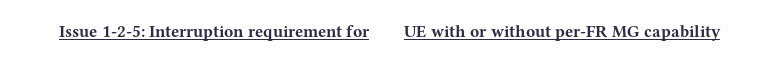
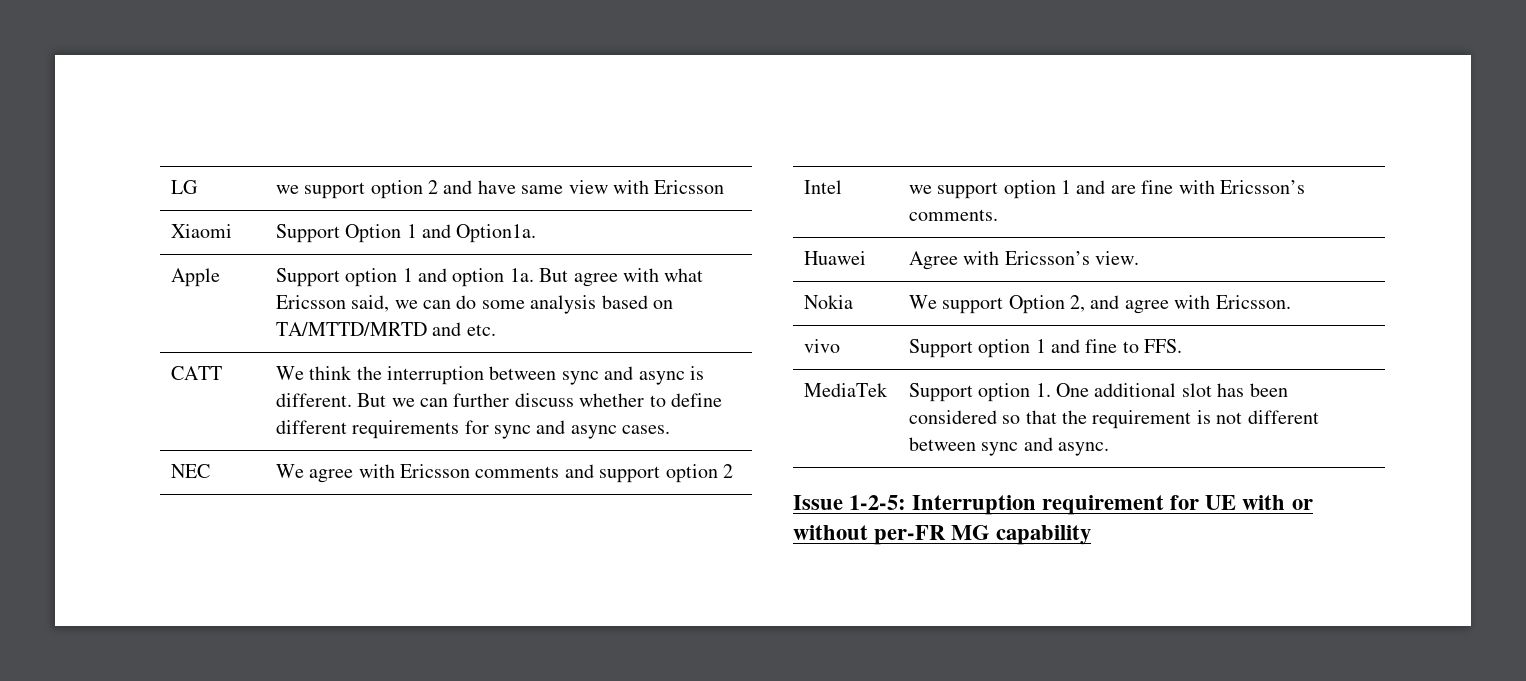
+ LG | we support option 2 and have same view with Ericsson
+ Xiaomi | Support Option 1 and Option1a.
+ Apple | Support option 1 and option 1a. But agree with what Ericsson said, we can do some analysis based on TA/MTTD/MRTD and etc.
+ CATT | We think the interruption between sync and async is different. But we can further discuss whether to define different requirements for sync and async cases.
+ NEC | We agree with Ericsson comments and support option 2
+ Intel | we support option 1 and are fine with Ericsson’s comments.
+ Huawei | Agree with Ericsson’s view.
+ Nokia | We support Option 2, and agree with Ericsson.
+ vivo | Support option 1 and fine to FFS.
+ MediaTek | Support option 1. One additional slot has been considered so that the requirement is not different between sync and async.

